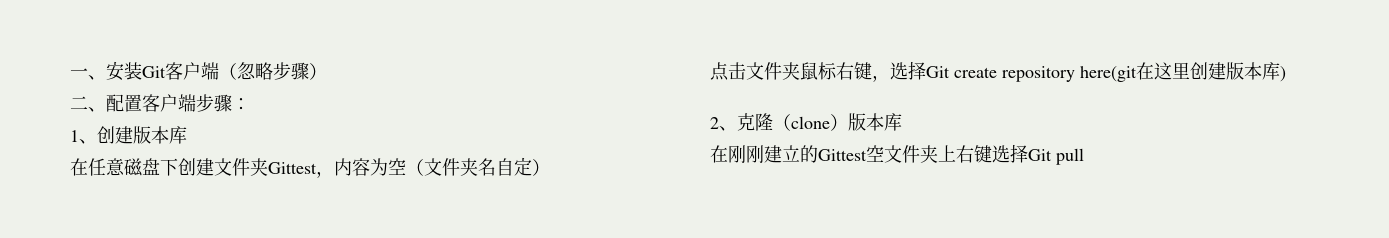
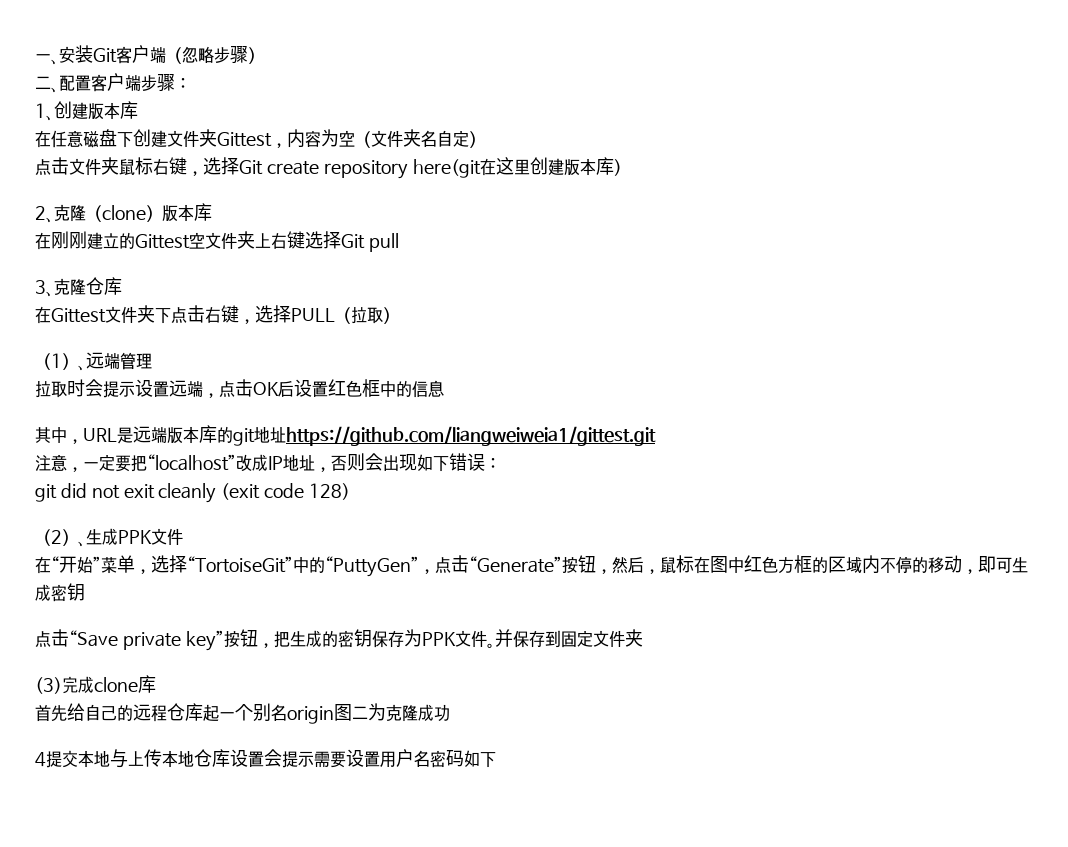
+ 3、克隆仓库
+ 在Gittest文件夹下点击右键，选择PULL（拉取）
+ （1）、远端管理
+ 拉取时会提示设置远端，点击OK后设置红色框中的信息
+ 其中，URL是远端版本库的git地址https://github.com/liangweiweia1/gittest.git
+ 注意，一定要把“localhost”改成IP地址，否则会出现如下错误：
+ git did not exit cleanly (exit code 128)
+ （2）、生成PPK文件
+ 在“开始”菜单，选择“TortoiseGit”中的“PuttyGen”，点击“Generate”按钮，然后，鼠标在图中红色方框的区域内不停的移动，即可生成密钥
+ 点击“Save private key”按钮，把生成的密钥保存为PPK文件。并保存到固定文件夹
+ (3)完成clone库
+ 首先给自己的远程仓库起一个别名origin图二为克隆成功
+ 4提交本地与上传本地仓库设置会提示需要设置用户名密码如下

